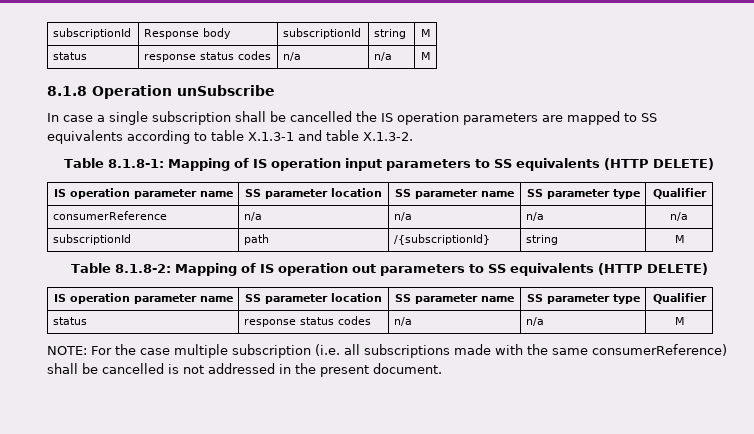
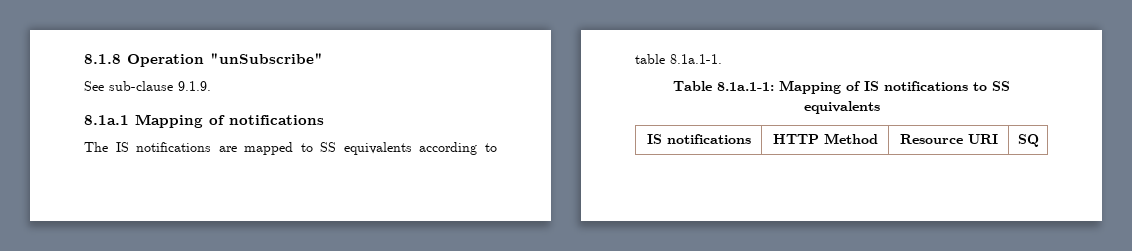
- subscriptionId | Response body | subscriptionId | string | M
- status | response status codes | n/a | n/a | M
- 8.1.8 Operation unSubscribe
- In case a single subscription shall be cancelled the IS operation parameters are mapped to SS equivalents according to table X.1.3-1 and table X.1.3-2.
- Table 8.1.8-1: Mapping of IS operation input parameters to SS equivalents (HTTP DELETE)
- IS operation parameter name | SS parameter location | SS parameter name | SS parameter type | Qualifier
- consumerReference | n/a | n/a | n/a | n/a
- subscriptionId | path | /{subscriptionId} | string | M
- Table 8.1.8-2: Mapping of IS operation out parameters to SS equivalents (HTTP DELETE)
- IS operation parameter name | SS parameter location | SS parameter name | SS parameter type | Qualifier
- status | response status codes | n/a | n/a | M
- NOTE: For the case multiple subscription (i.e. all subscriptions made with the same consumerReference) shall be cancelled is not addressed in the present document.
+ 8.1.8 Operation "unSubscribe"
+ See sub-clause 9.1.9.
+ 8.1a.1 Mapping of notifications
+ The IS notifications are mapped to SS equivalents according to table 8.1a.1-1.
+ Table 8.1a.1-1: Mapping of IS notifications to SS equivalents
+ IS notifications | HTTP Method | Resource URI | SQ

